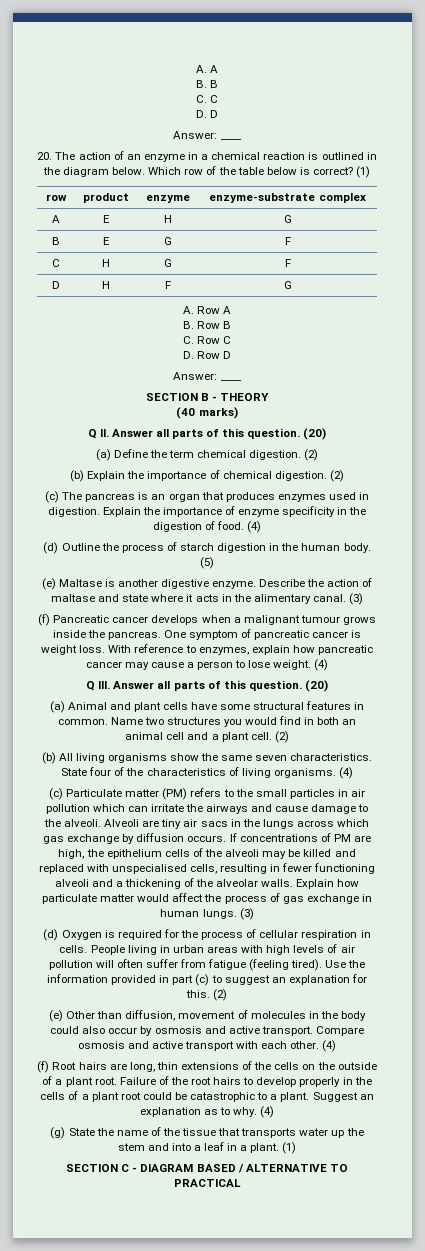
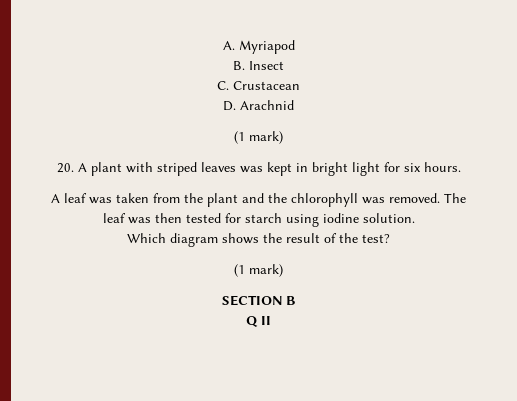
- A. A
- B. B
- C. C
- D. D
- Answer: ____
- 20. The action of an enzyme in a chemical reaction is outlined in the diagram below. Which row of the table below is correct? (1)
- row | product | enzyme | enzyme-substrate complex
- A | E | H | G
- B | E | G | F
- C | H | G | F
- D | H | F | G
- A. Row A
- B. Row B
- C. Row C
- D. Row D
- Answer: ____
- SECTION B - THEORY
- (40 marks)
- Q II. Answer all parts of this question. (20)
- (a) Define the term chemical digestion. (2)
- (b) Explain the importance of chemical digestion. (2)
- (c) The pancreas is an organ that produces enzymes used in digestion. Explain the importance of enzyme specificity in the digestion of food. (4)
- (d) Outline the process of starch digestion in the human body. (5)
- (e) Maltase is another digestive enzyme. Describe the action of maltase and state where it acts in the alimentary canal. (3)
- (f) Pancreatic cancer develops when a malignant tumour grows inside the pancreas. One symptom of pancreatic cancer is weight loss. With reference to enzymes, explain how pancreatic cancer may cause a person to lose weight. (4)
- Q III. Answer all parts of this question. (20)
- (a) Animal and plant cells have some structural features in common. Name two structures you would find in both an animal cell and a plant cell. (2)
- (b) All living organisms show the same seven characteristics. State four of the characteristics of living organisms. (4)
- (c) Particulate matter (PM) refers to the small particles in air pollution which can irritate the airways and cause damage to the alveoli. Alveoli are tiny air sacs in the lungs across which gas exchange by diffusion occurs. If concentrations of PM are high, the epithelium cells of the alveoli may be killed and replaced with unspecialised cells, resulting in fewer functioning alveoli and a thickening of the alveolar walls. Explain how particulate matter would affect the process of gas exchange in human lungs. (3)
- (d) Oxygen is required for the process of cellular respiration in cells. People living in urban areas with high levels of air pollution will often suffer from fatigue (feeling tired). Use the information provided in part (c) to suggest an explanation for this. (2)
- (e) Other than diffusion, movement of molecules in the body could also occur by osmosis and active transport. Compare osmosis and active transport with each other. (4)
- (f) Root hairs are long, thin extensions of the cells on the outside of a plant root. Failure of the root hairs to develop properly in the cells of a plant root could be catastrophic to a plant. Suggest an explanation as to why. (4)
- (g) State the name of the tissue that transports water up the stem and into a leaf in a plant. (1)
- SECTION C - DIAGRAM BASED / ALTERNATIVE TO PRACTICAL
+ A. Myriapod
+ B. Insect
+ C. Crustacean
+ D. Arachnid
+ (1 mark)
+ 20. A plant with striped leaves was kept in bright light for six hours.
+ A leaf was taken from the plant and the chlorophyll was removed. The leaf was then tested for starch using iodine solution.
+ Which diagram shows the result of the test?
+ (1 mark)
+ SECTION B
+ Q II

